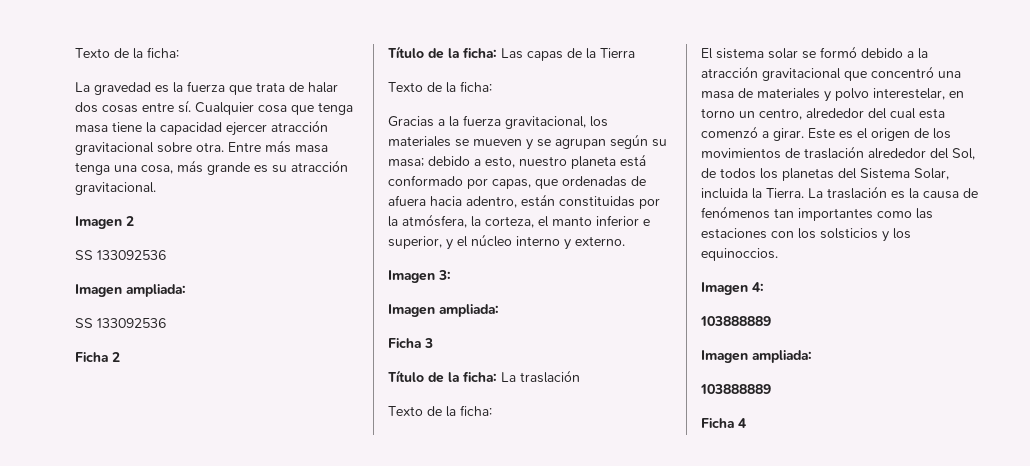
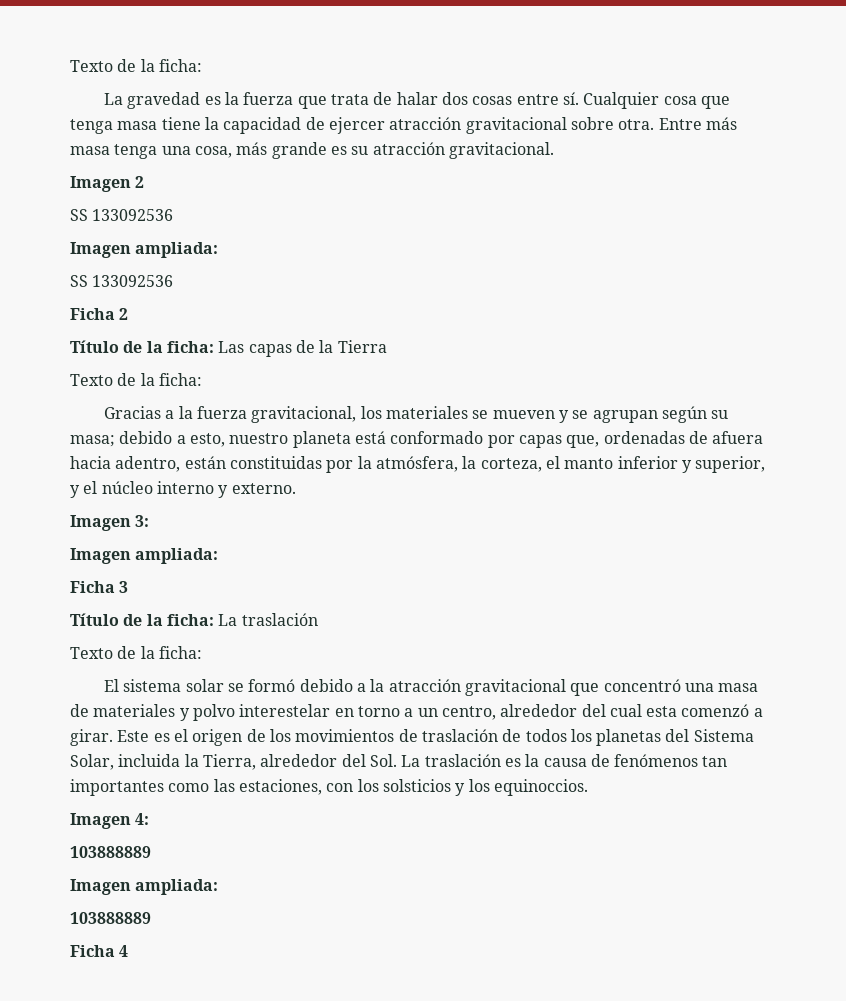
- Cualquier cosa que tenga masa tiene la capacidad ejercer atracción gravitacional sobre otra.
+ Cualquier cosa que tenga masa tiene la capacidad de ejercer atracción gravitacional sobre otra.
- Gracias a la fuerza gravitacional, los materiales se mueven y se agrupan según su masa; debido a esto, nuestro planeta está conformado por capas, que ordenadas de afuera hacia adentro, están constituidas por la atmósfera, la corteza, el manto inferior e superior, y el núcleo interno y externo.
+ Gracias a la fuerza gravitacional, los materiales se mueven y se agrupan según su masa; debido a esto, nuestro planeta está conformado por capas que, ordenadas de afuera hacia adentro, están constituidas por la atmósfera, la corteza, el manto inferior y superior, y el núcleo interno y externo.
- El sistema solar se formó debido a la atracción gravitacional que concentró una masa de materiales y polvo interestelar, en torno un centro, alrededor del cual esta comenzó a girar.
+ El sistema solar se formó debido a la atracción gravitacional que concentró una masa de materiales y polvo interestelar en torno a un centro, alrededor del cual esta comenzó a girar.
- Este es el origen de los movimientos de traslación alrededor del Sol, de todos los planetas del Sistema Solar, incluida la Tierra. La traslación es la causa de fenómenos tan importantes como las estaciones con los solsticios y los equinoccios.
+ Este es el origen de los movimientos de traslación de todos los planetas del Sistema Solar, incluida la Tierra, alrededor del Sol. La traslación es la causa de fenómenos tan importantes como las estaciones, con los solsticios y los equinoccios.

